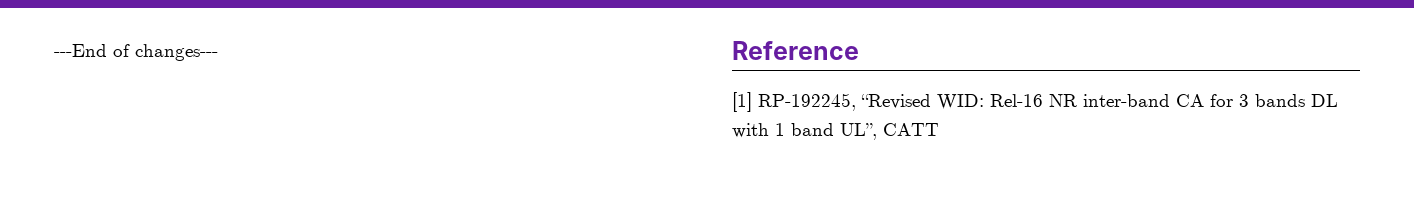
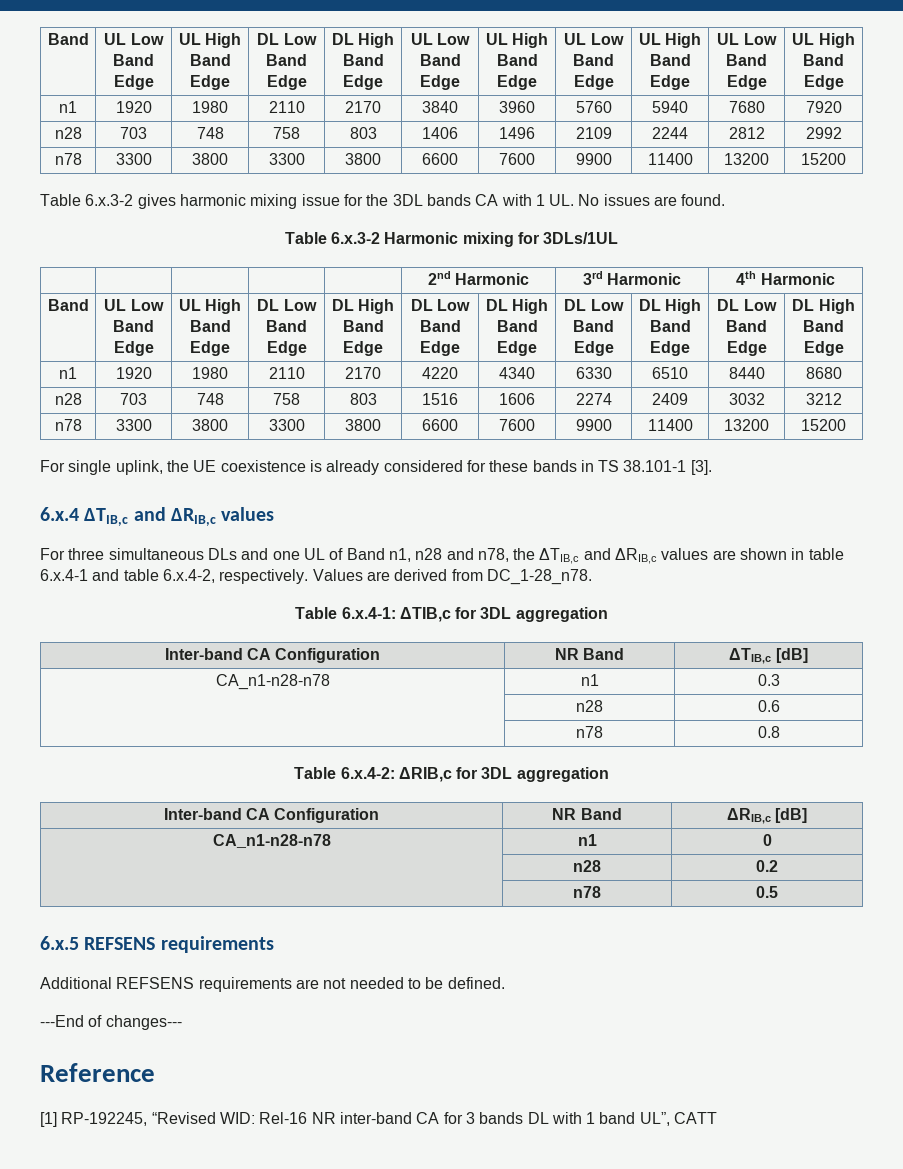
+ Band | UL Low Band Edge | UL High Band Edge | DL Low Band Edge | DL High Band Edge | UL Low Band Edge | UL High Band Edge | UL Low Band Edge | UL High Band Edge | UL Low Band Edge | UL High Band Edge
+ n1 | 1920 | 1980 | 2110 | 2170 | 3840 | 3960 | 5760 | 5940 | 7680 | 7920
+ n28 | 703 | 748 | 758 | 803 | 1406 | 1496 | 2109 | 2244 | 2812 | 2992
+ n78 | 3300 | 3800 | 3300 | 3800 | 6600 | 7600 | 9900 | 11400 | 13200 | 15200
+ Table 6.x.3-2 gives harmonic mixing issue for the 3DL bands CA with 1 UL. No issues are found.
+ Table 6.x.3-2 Harmonic mixing for 3DLs/1UL
+ | | | | | 2nd Harmonic | 3rd Harmonic | 4th Harmonic
+ Band | UL Low Band Edge | UL High Band Edge | DL Low Band Edge | DL High Band Edge | DL Low Band Edge | DL High Band Edge | DL Low Band Edge | DL High Band Edge | DL Low Band Edge | DL High Band Edge
+ n1 | 1920 | 1980 | 2110 | 2170 | 4220 | 4340 | 6330 | 6510 | 8440 | 8680
+ n28 | 703 | 748 | 758 | 803 | 1516 | 1606 | 2274 | 2409 | 3032 | 3212
+ n78 | 3300 | 3800 | 3300 | 3800 | 6600 | 7600 | 9900 | 11400 | 13200 | 15200
+ For single uplink, the UE coexistence is already considered for these bands in TS 38.101-1 [3].
+ 6.x.4 ∆TIB,c and ∆RIB,c values
+ For three simultaneous DLs and one UL of Band n1, n28 and n78, the ΔTIB,c and ΔRIB,c values are shown in table 6.x.4-1 and table 6.x.4-2, respectively. Values are derived from DC_1-28_n78.
+ Table 6.x.4-1: ΔTIB,c for 3DL aggregation
+ Inter-band CA Configuration | NR Band | ΔTIB,c [dB]
+ CA_n1-n28-n78 | n1 | 0.3
+ | n28 | 0.6
+ | n78 | 0.8
+ Table 6.x.4-2: ΔRIB,c for 3DL aggregation
+ Inter-band CA Configuration | NR Band | ΔRIB,c [dB]
+ CA_n1-n28-n78 | n1 | 0
+ | n28 | 0.2
+ | n78 | 0.5
+ 6.x.5 REFSENS requirements
+ Additional REFSENS requirements are not needed to be defined.

